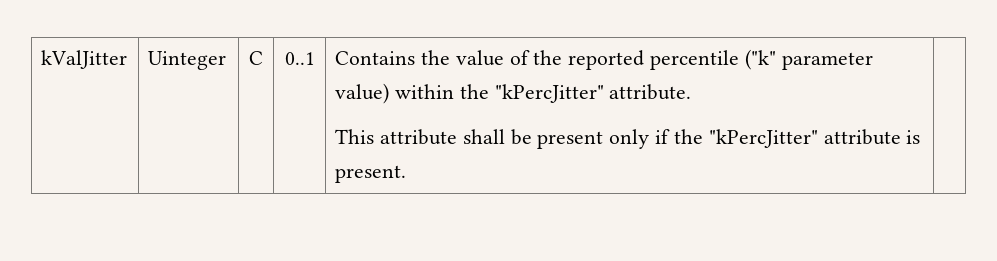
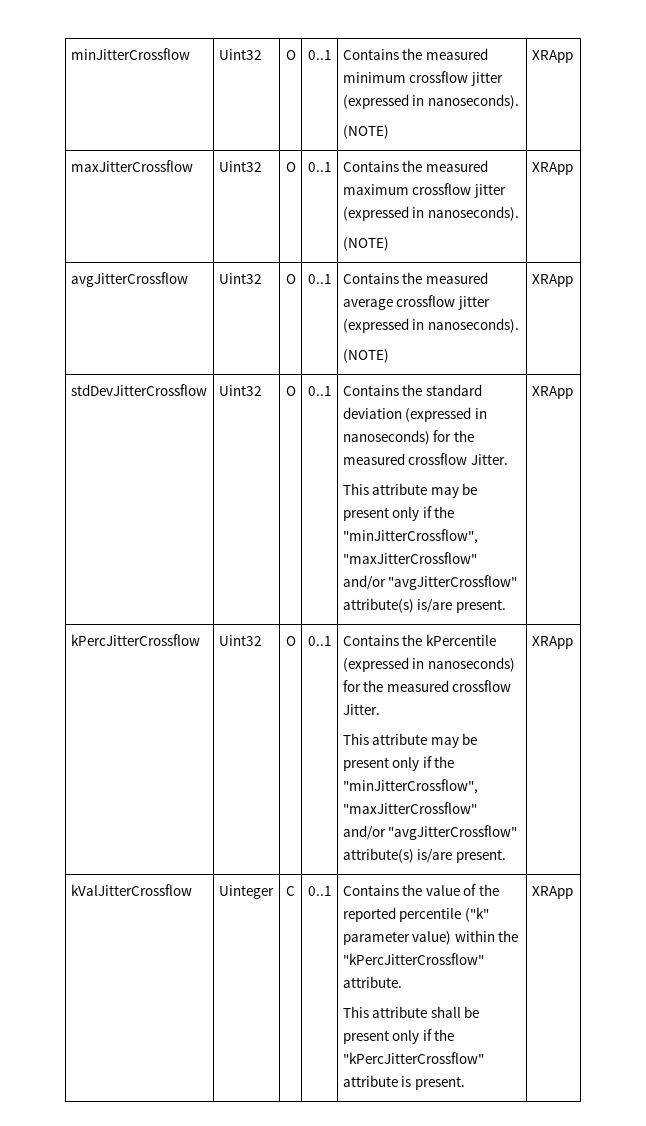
- kValJitter | Uinteger | C | 0..1 | Contains the value of the reported percentile ("k" parameter value) within the "kPercJitter" attribute.
- This attribute shall be present only if the "kPercJitter" attribute is present. |
+ minJitterCrossflow | Uint32 | O | 0..1 | Contains the measured minimum crossflow jitter (expressed in nanoseconds).
+ (NOTE) | XRApp
+ maxJitterCrossflow | Uint32 | O | 0..1 | Contains the measured maximum crossflow jitter (expressed in nanoseconds).
+ (NOTE) | XRApp
+ avgJitterCrossflow | Uint32 | O | 0..1 | Contains the measured average crossflow jitter (expressed in nanoseconds).
+ (NOTE) | XRApp
+ stdDevJitterCrossflow | Uint32 | O | 0..1 | Contains the standard deviation (expressed in nanoseconds) for the measured crossflow Jitter.
+ This attribute may be present only if the "minJitterCrossflow", "maxJitterCrossflow" and/or "avgJitterCrossflow" attribute(s) is/are present. | XRApp
+ kPercJitterCrossflow | Uint32 | O | 0..1 | Contains the kPercentile (expressed in nanoseconds) for the measured crossflow Jitter.
+ This attribute may be present only if the "minJitterCrossflow", "maxJitterCrossflow" and/or "avgJitterCrossflow" attribute(s) is/are present. | XRApp
+ kValJitterCrossflow | Uinteger | C | 0..1 | Contains the value of the reported percentile ("k" parameter value) within the "kPercJitterCrossflow" attribute.
+ This attribute shall be present only if the "kPercJitterCrossflow" attribute is present. | XRApp

